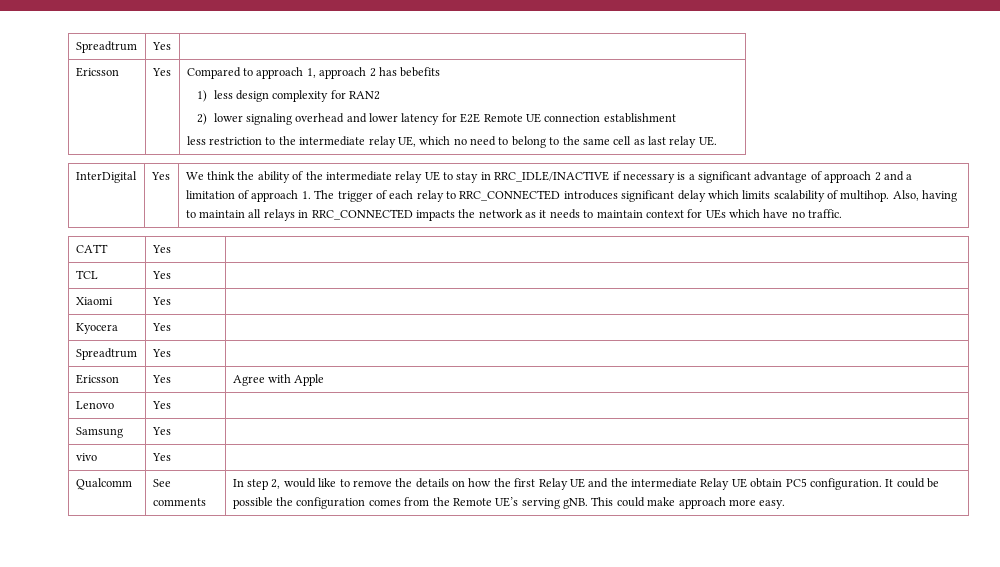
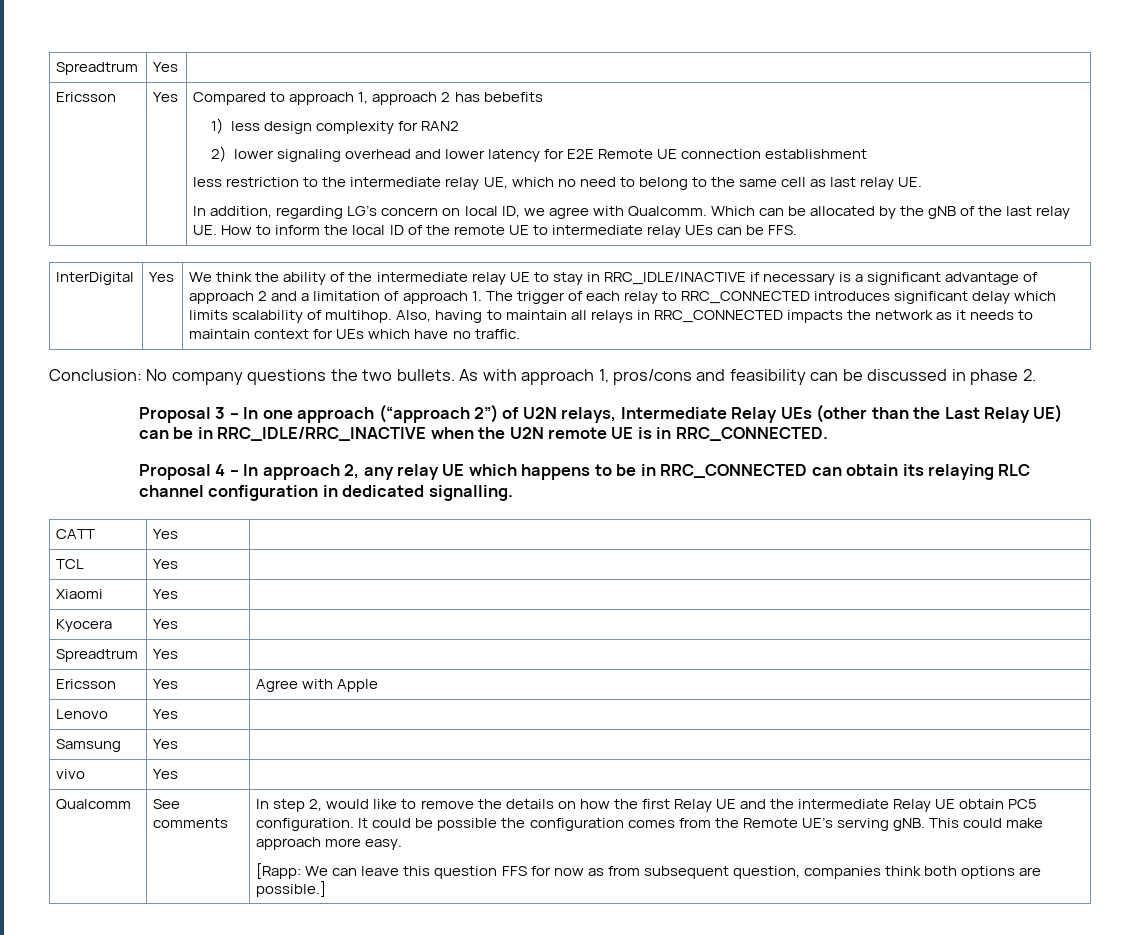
+ In addition, regarding LG’s concern on local ID, we agree with Qualcomm. Which can be allocated by the gNB of the last relay UE. How to inform the local ID of the remote UE to intermediate relay UEs can be FFS.
+ Conclusion: No company questions the two bullets. As with approach 1, pros/cons and feasibility can be discussed in phase 2.
+ Proposal 3 – In one approach (“approach 2”) of U2N relays, Intermediate Relay UEs (other than the Last Relay UE) can be in RRC_IDLE/RRC_INACTIVE when the U2N remote UE is in RRC_CONNECTED.
+ Proposal 4 – In approach 2, any relay UE which happens to be in RRC_CONNECTED can obtain its relaying RLC channel configuration in dedicated signalling.
+ [Rapp: We can leave this question FFS for now as from subsequent question, companies think both options are possible.]

